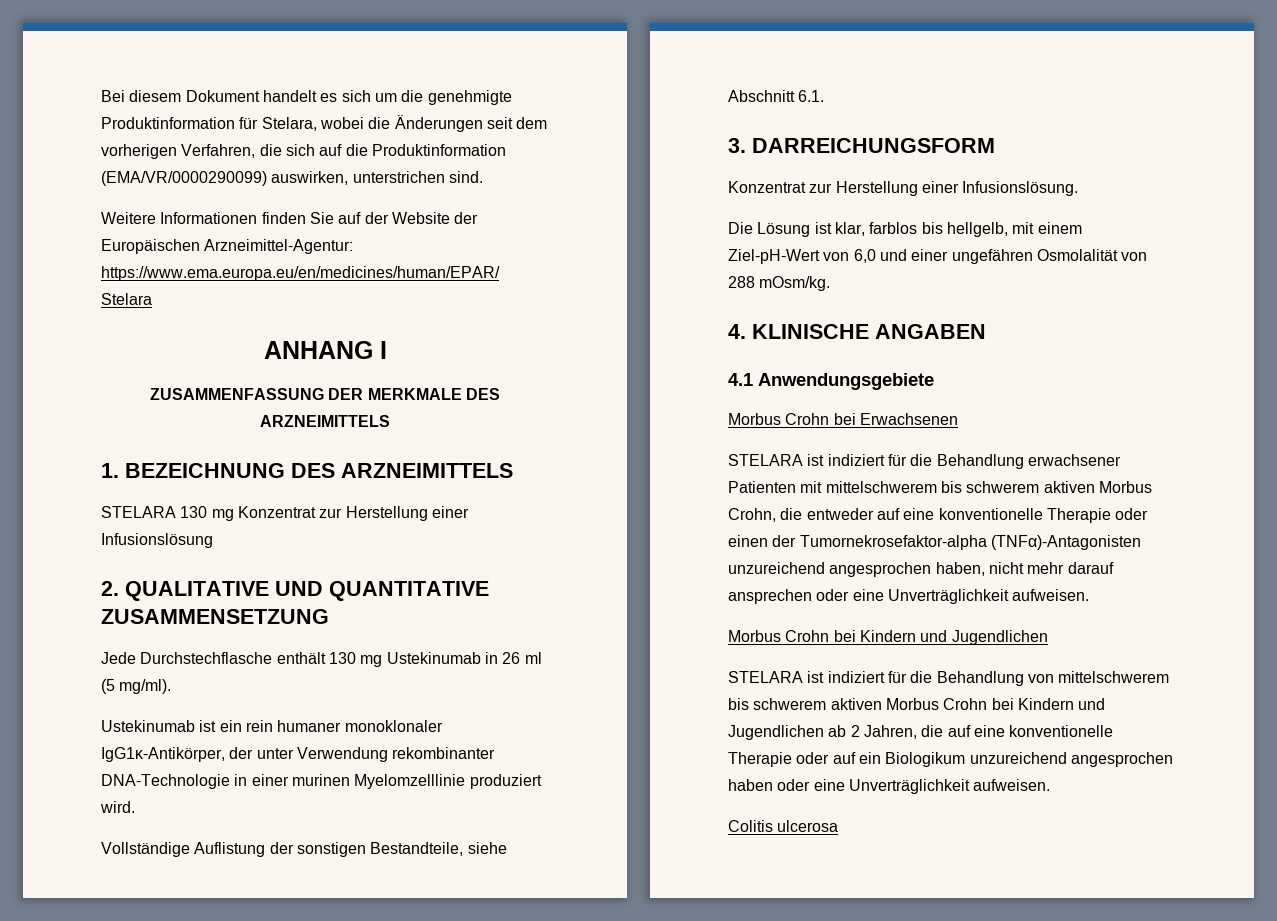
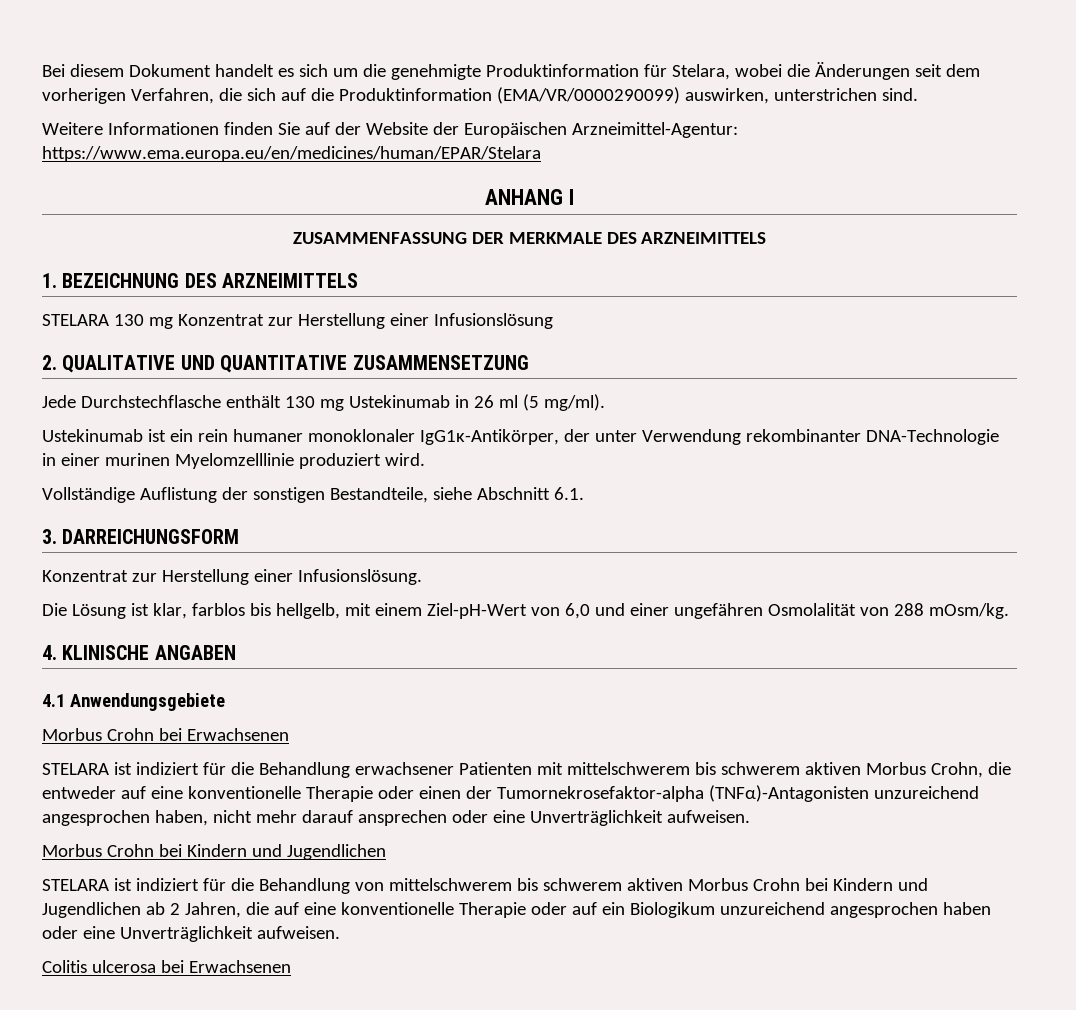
- Colitis ulcerosa
+ Colitis ulcerosa bei Erwachsenen

